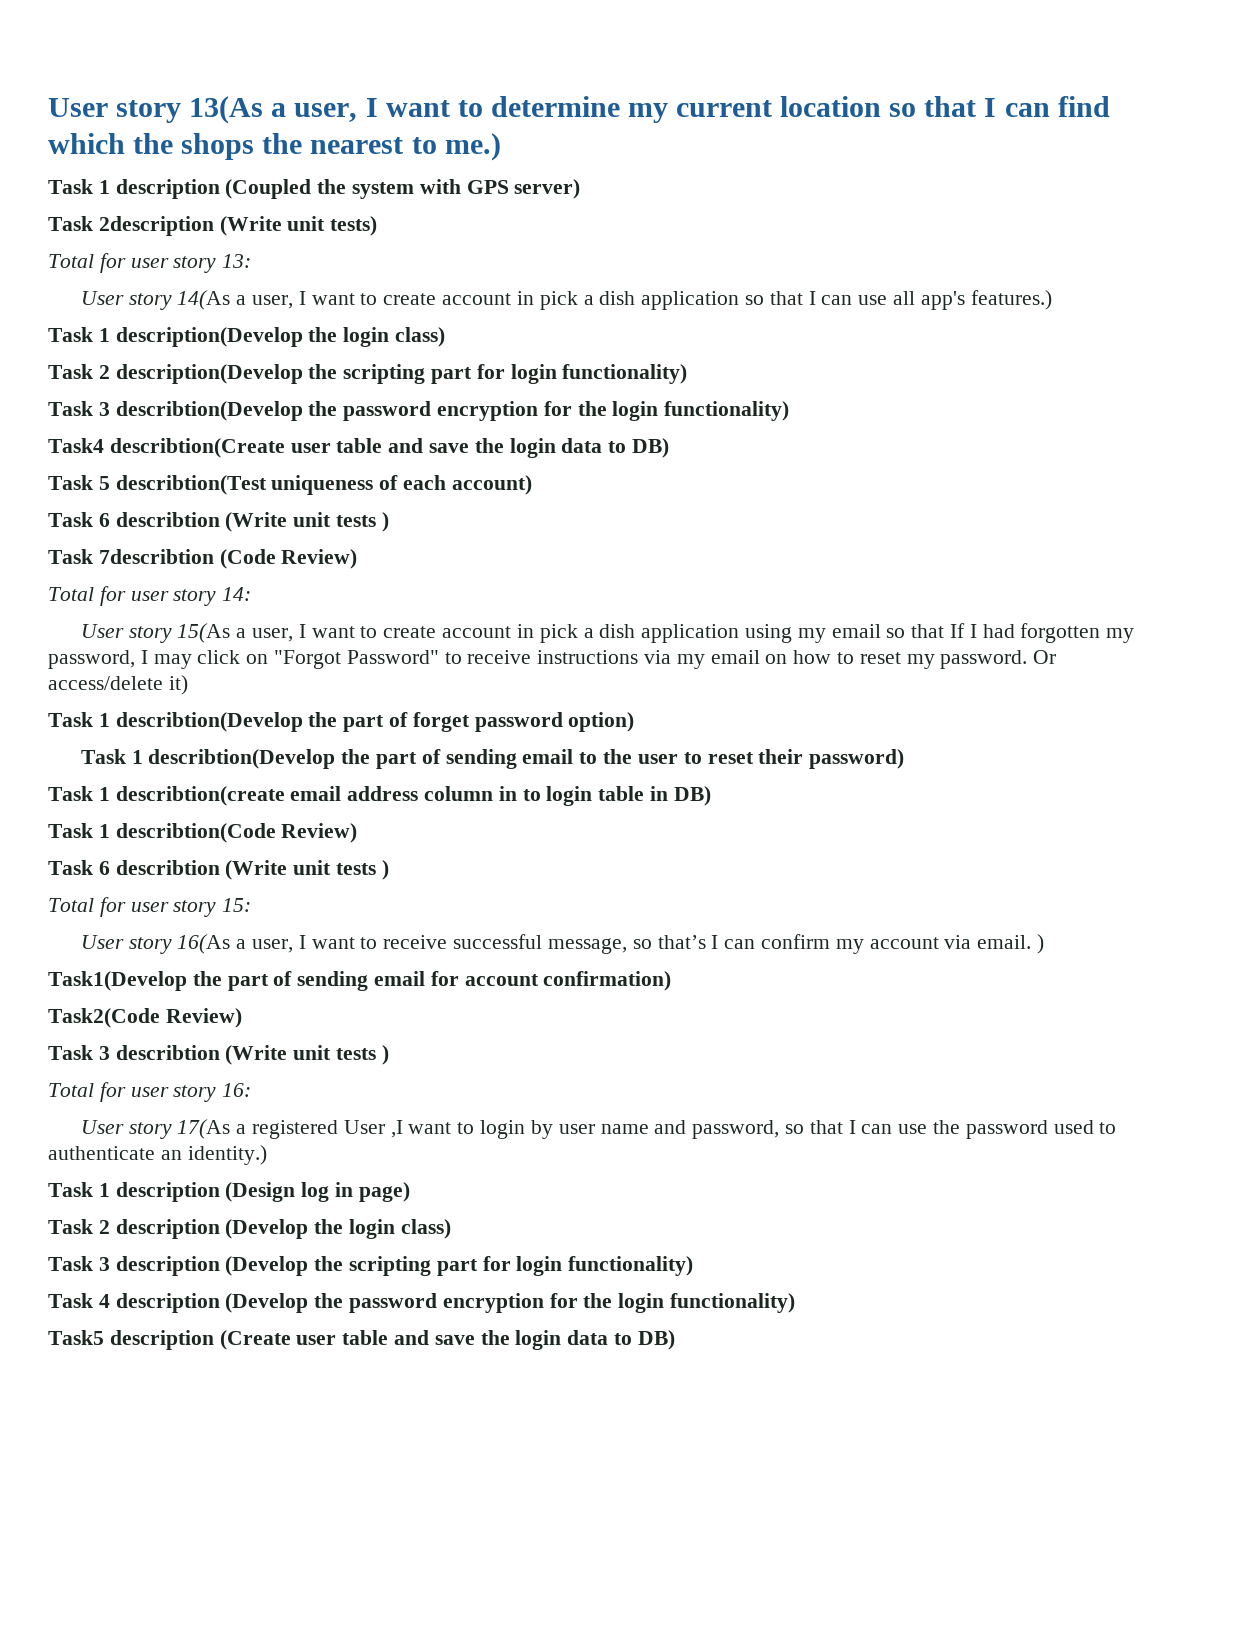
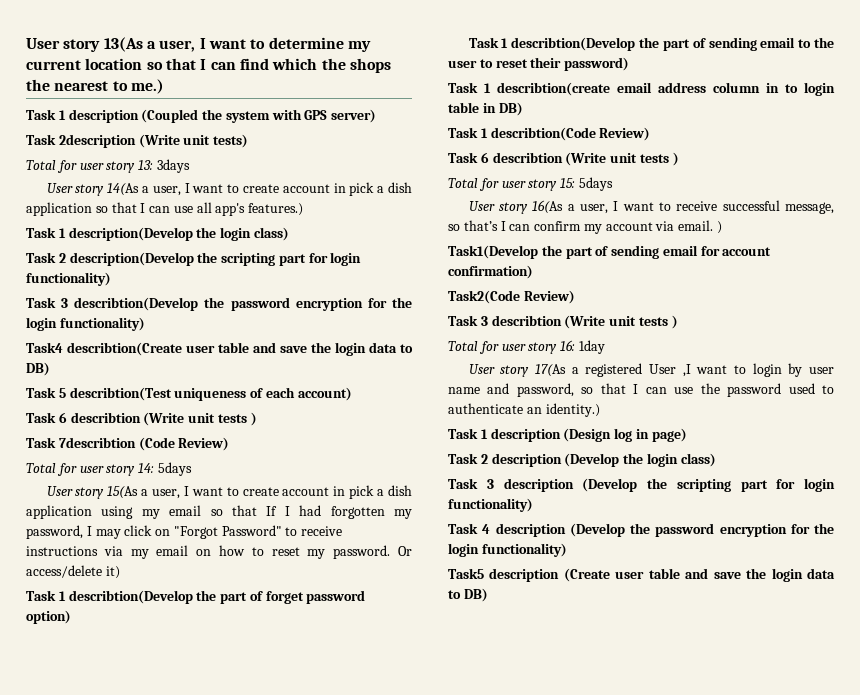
- Total for user story 13:
+ Total for user story 13: 3days
- Total for user story 14:
+ Total for user story 14: 5days
- Total for user story 15:
+ Total for user story 15: 5days
- Total for user story 16:
+ Total for user story 16: 1day

